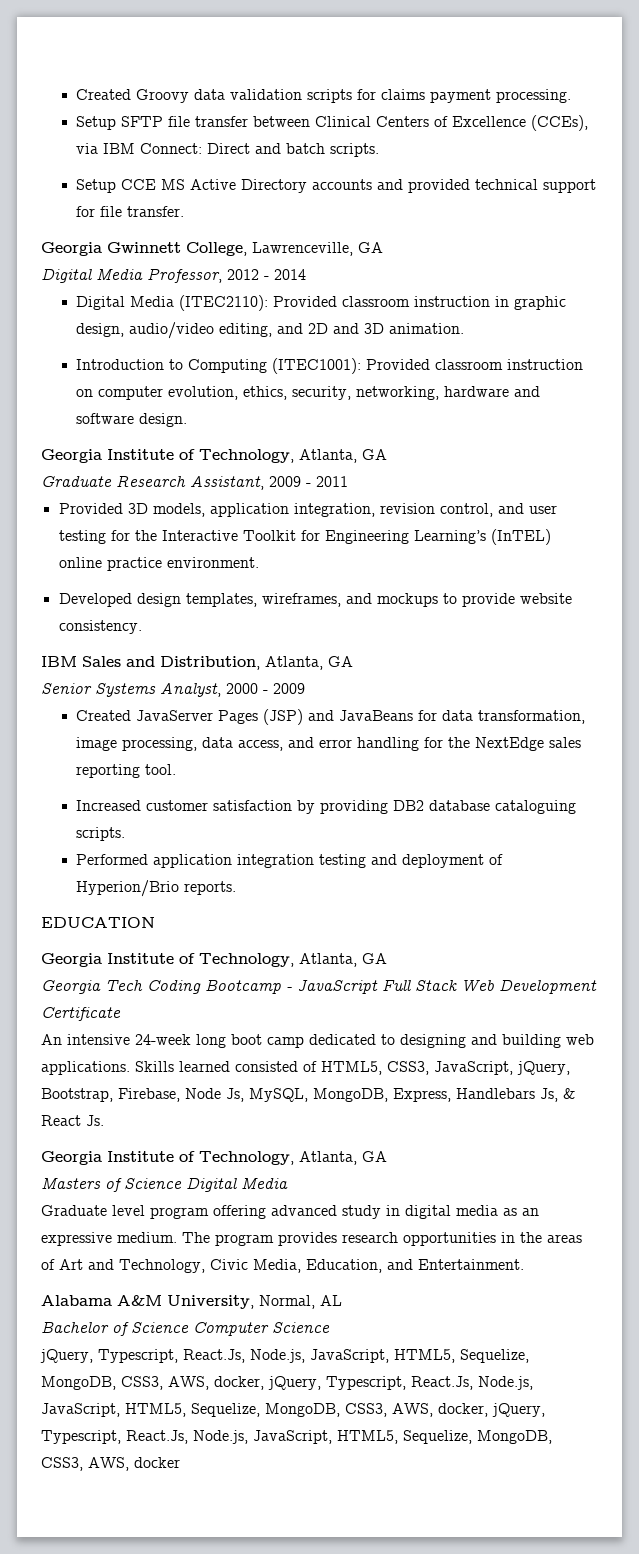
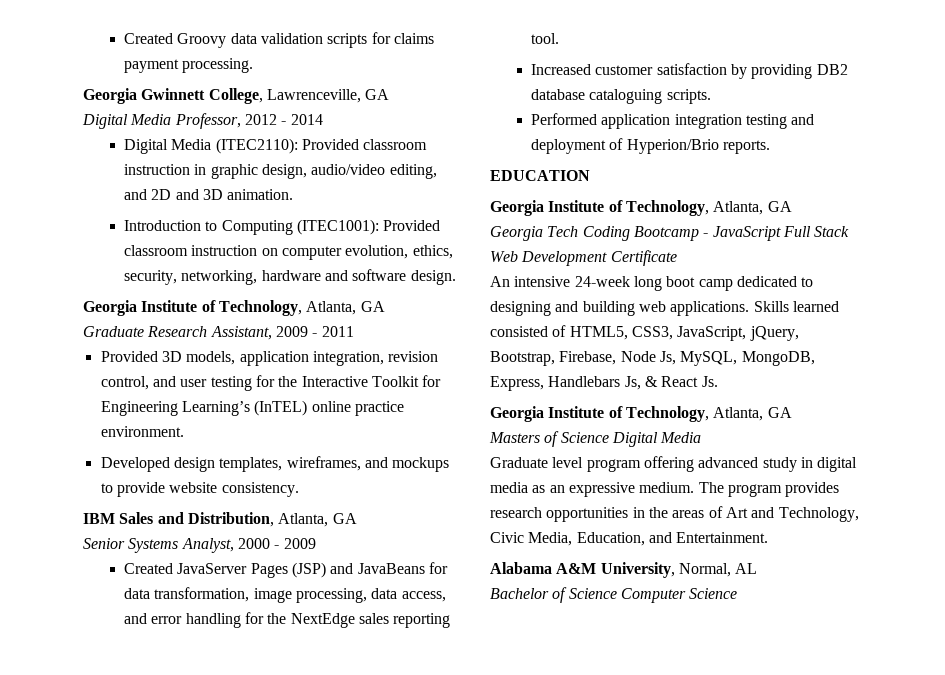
- Setup SFTP file transfer between Clinical Centers of Excellence (CCEs), via IBM Connect: Direct and batch scripts.
- Setup CCE MS Active Directory accounts and provided technical support for file transfer.
- jQuery, Typescript, React.Js, Node.js, JavaScript, HTML5, Sequelize, MongoDB, CSS3, AWS, docker, jQuery, Typescript, React.Js, Node.js, JavaScript, HTML5, Sequelize, MongoDB, CSS3, AWS, docker, jQuery, Typescript, React.Js, Node.js, JavaScript, HTML5, Sequelize, MongoDB, CSS3, AWS, docker

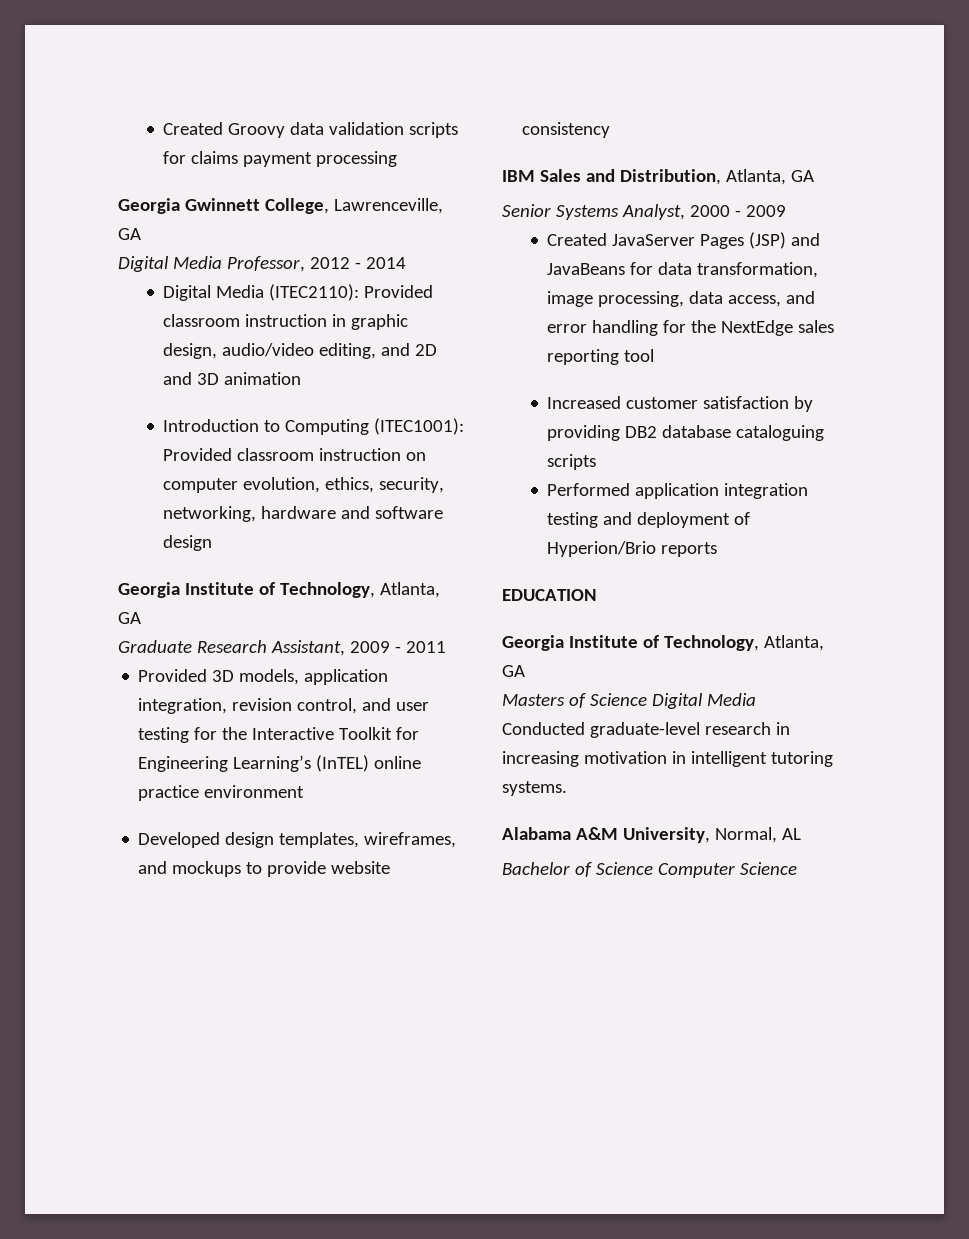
- Created Groovy data validation scripts for claims payment processing.
+ Created Groovy data validation scripts for claims payment processing
- Digital Media (ITEC2110): Provided classroom instruction in graphic design, audio/video editing, and 2D and 3D animation.
+ Digital Media (ITEC2110): Provided classroom instruction in graphic design, audio/video editing, and 2D and 3D animation
- Introduction to Computing (ITEC1001): Provided classroom instruction on computer evolution, ethics, security, networking, hardware and software design.
+ Introduction to Computing (ITEC1001): Provided classroom instruction on computer evolution, ethics, security, networking, hardware and software design
- Provided 3D models, application integration, revision control, and user testing for the Interactive Toolkit for Engineering Learning’s (InTEL) online practice environment.
+ Provided 3D models, application integration, revision control, and user testing for the Interactive Toolkit for Engineering Learning’s (InTEL) online practice environment
- Developed design templates, wireframes, and mockups to provide website consistency.
+ Developed design templates, wireframes, and mockups to provide website consistency
- Created JavaServer Pages (JSP) and JavaBeans for data transformation, image processing, data access, and error handling for the NextEdge sales reporting tool.
+ Created JavaServer Pages (JSP) and JavaBeans for data transformation, image processing, data access, and error handling for the NextEdge sales reporting tool
- Increased customer satisfaction by providing DB2 database cataloguing scripts.
+ Increased customer satisfaction by providing DB2 database cataloguing scripts
- Performed application integration testing and deployment of Hyperion/Brio reports.
+ Performed application integration testing and deployment of Hyperion/Brio reports
- Georgia Tech Coding Bootcamp - JavaScript Full Stack Web Development Certificate
- An intensive 24-week long boot camp dedicated to designing and building web applications. Skills learned consisted of HTML5, CSS3, JavaScript, jQuery, Bootstrap, Firebase, Node Js, MySQL, MongoDB, Express, Handlebars Js, & React Js.
- Georgia Institute of Technology, Atlanta, GA
- Graduate level program offering advanced study in digital media as an expressive medium. The program provides research opportunities in the areas of Art and Technology, Civic Media, Education, and Entertainment.
+ Conducted graduate-level research in increasing motivation in intelligent tutoring systems.

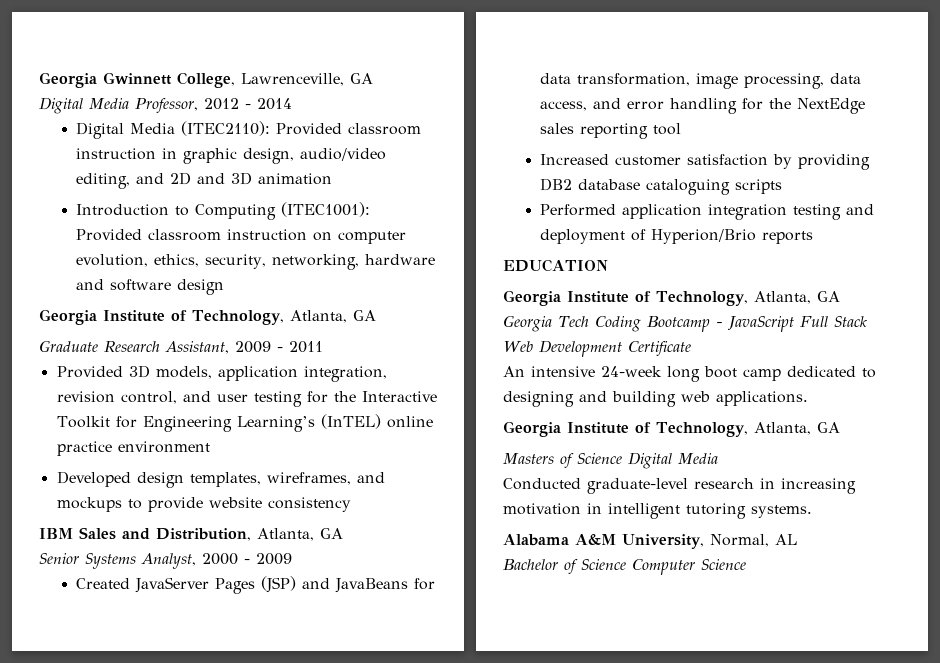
- Created Groovy data validation scripts for claims payment processing
+ Georgia Tech Coding Bootcamp - JavaScript Full Stack Web Development Certificate
+ An intensive 24-week long boot camp dedicated to designing and building web applications.
+ Georgia Institute of Technology, Atlanta, GA

